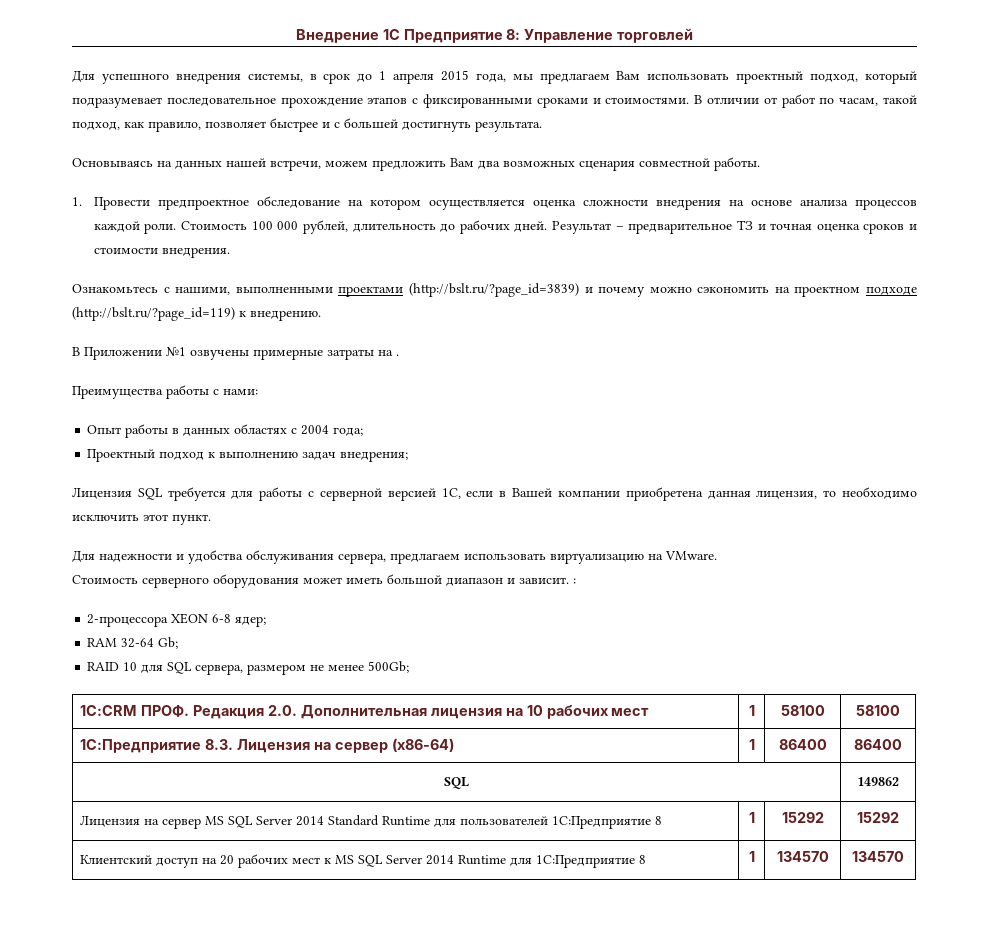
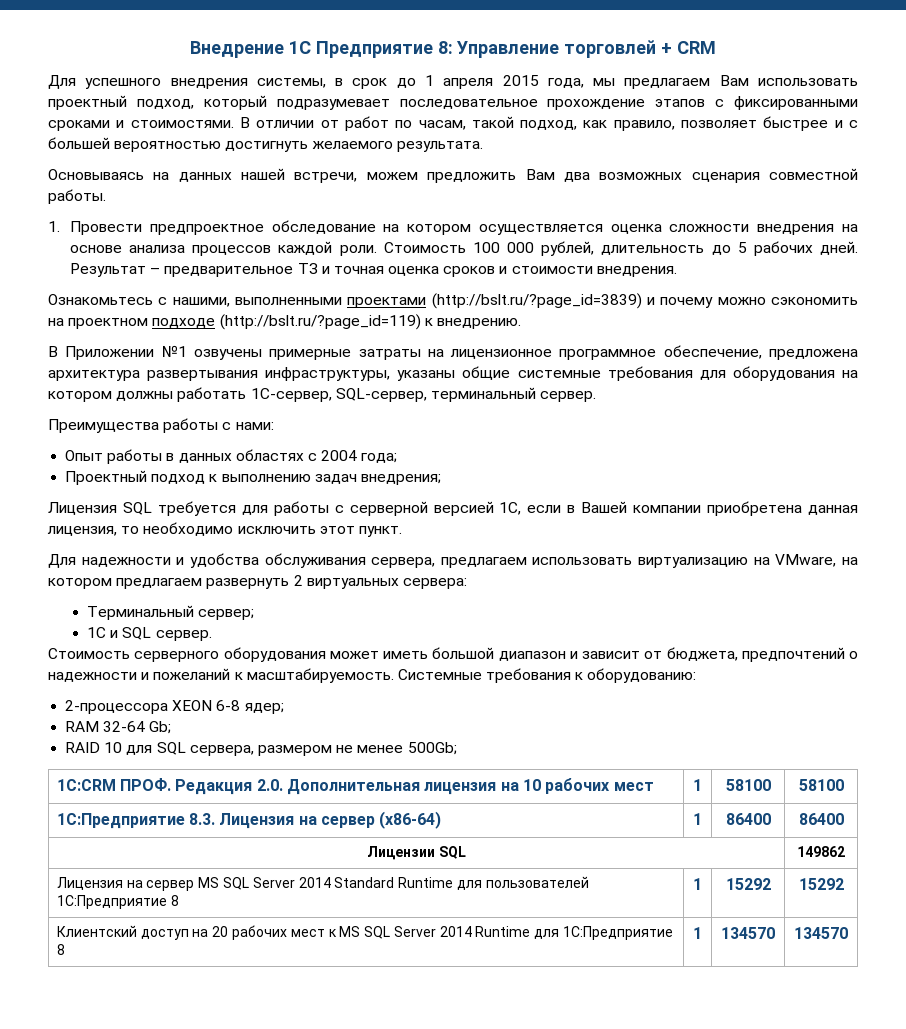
- Внедрение 1С Предприятие 8: Управление торговлей
+ Внедрение 1С Предприятие 8: Управление торговлей + CRM
- В отличии от работ по часам, такой подход, как правило, позволяет быстрее и с большей достигнуть результата.
+ В отличии от работ по часам, такой подход, как правило, позволяет быстрее и с большей вероятностью достигнуть желаемого результата.
- Стоимость 100 000 рублей, длительность до рабочих дней.
+ Стоимость 100 000 рублей, длительность до 5 рабочих дней.
- В Приложении №1 озвучены примерные затраты на .
+ В Приложении №1 озвучены примерные затраты на лицензионное программное обеспечение, предложена архитектура развертывания инфраструктуры, указаны общие системные требования для оборудования на котором должны работать 1С-сервер, SQL-сервер, терминальный сервер.
- Для надежности и удобства обслуживания сервера, предлагаем использовать виртуализацию на VMware.
+ Для надежности и удобства обслуживания сервера, предлагаем использовать виртуализацию на VMware, на котором предлагаем развернуть 2 виртуальных сервера:
+ Терминальный сервер;
+ 1С и SQL сервер.
- Стоимость серверного оборудования может иметь большой диапазон и зависит. :
+ Стоимость серверного оборудования может иметь большой диапазон и зависит от бюджета, предпочтений о надежности и пожеланий к масштабируемость. Системные требования к оборудованию:
- SQL | 149862
+ Лицензии SQL | 149862

